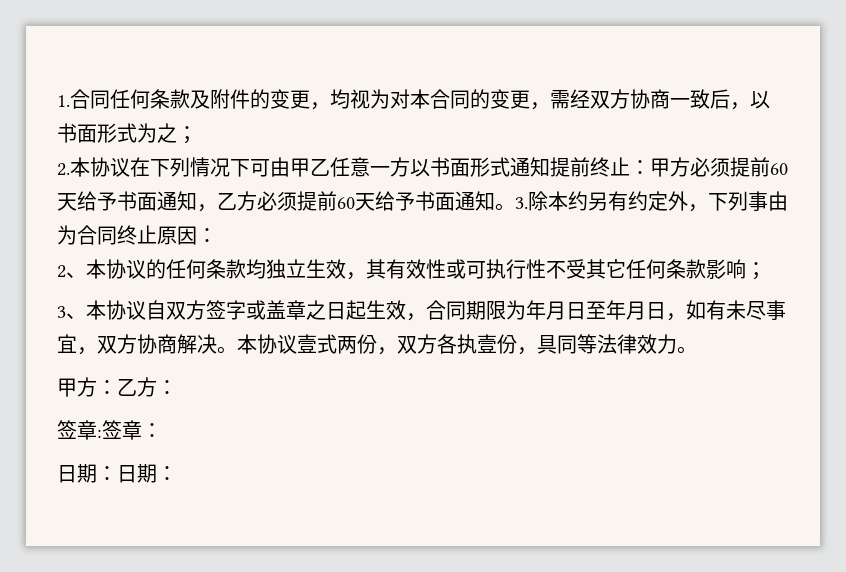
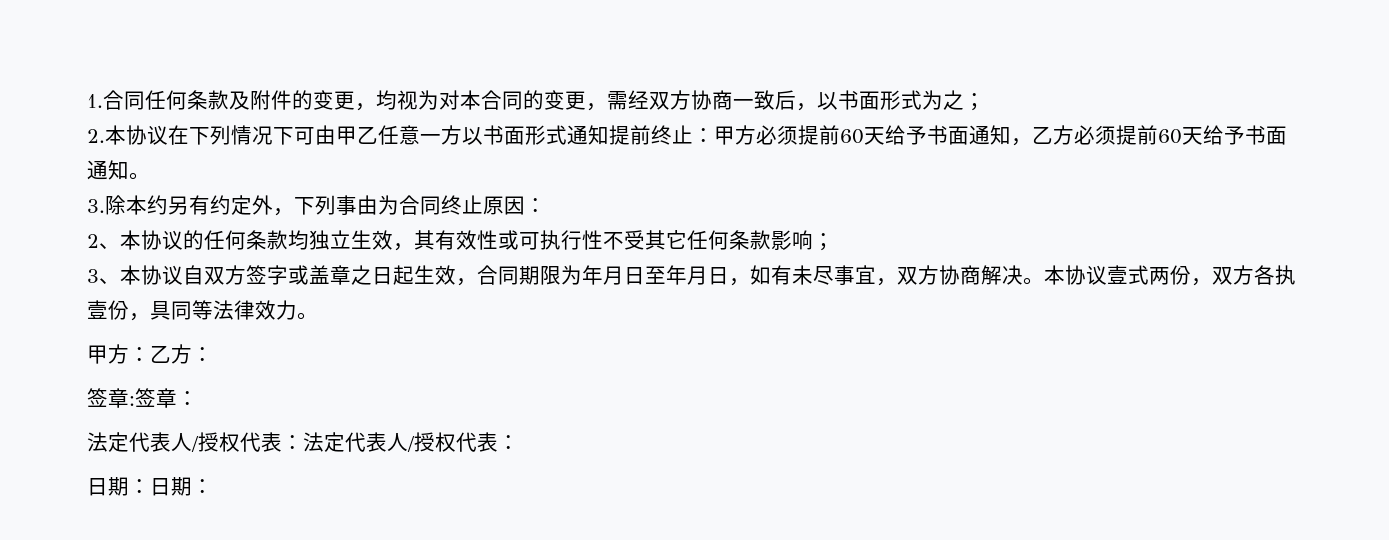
- 2.本协议在下列情况下可由甲乙任意一方以书面形式通知提前终止：甲方必须提前60天给予书面通知，乙方必须提前60天给予书面通知。3.除本约另有约定外，下列事由为合同终止原因：
+ 2.本协议在下列情况下可由甲乙任意一方以书面形式通知提前终止：甲方必须提前60天给予书面通知，乙方必须提前60天给予书面通知。
+ 3.除本约另有约定外，下列事由为合同终止原因：
+ 法定代表人/授权代表：法定代表人/授权代表：

